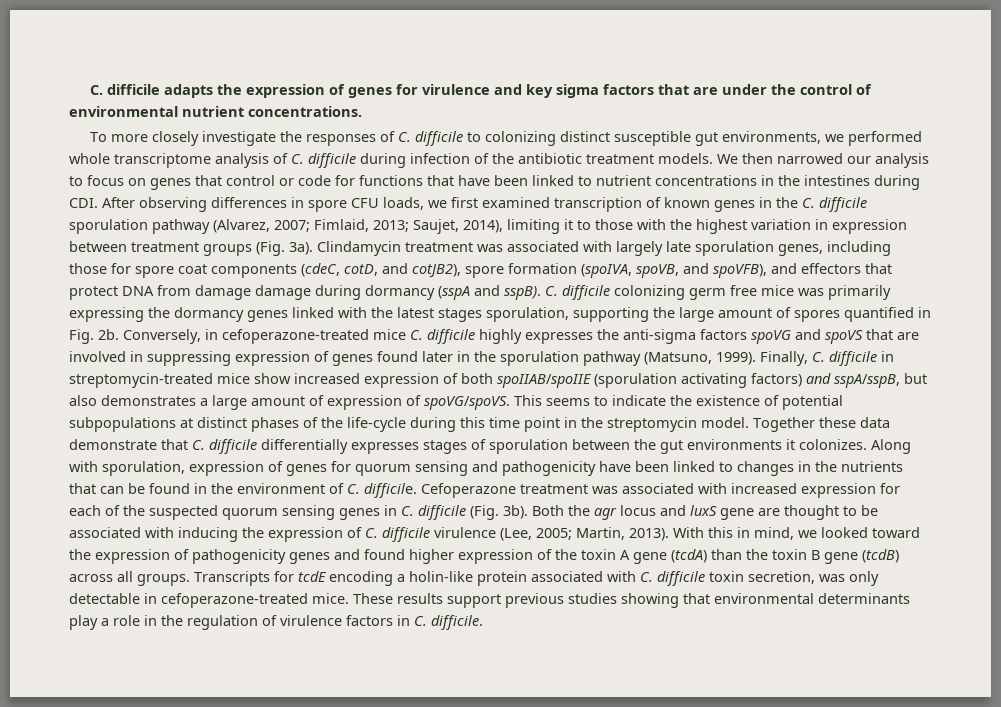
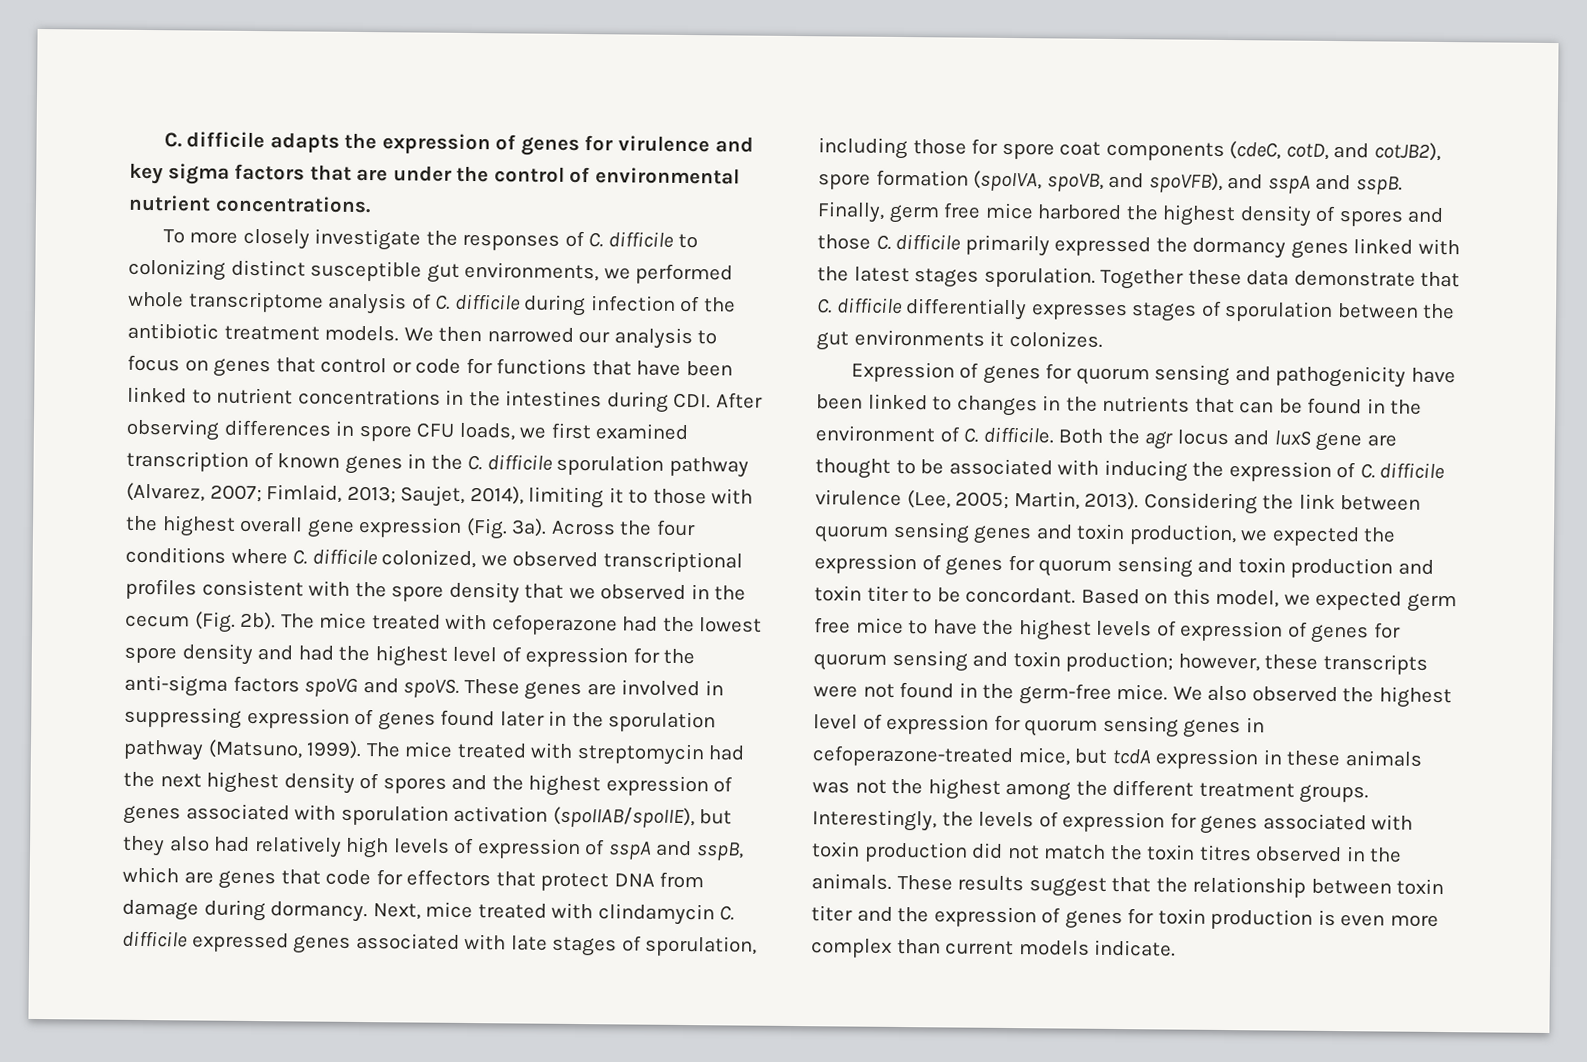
- Saujet, 2014), limiting it to those with the highest variation in expression between treatment groups (Fig. 3a). Clindamycin treatment was associated with largely late sporulation genes, including those for spore coat components (cdeC, cotD, and cotJB2), spore formation (spoIVA, spoVB, and spoVFB), and effectors that protect DNA from damage damage during dormancy (sspA and sspB). C. difficile colonizing germ free mice was primarily expressing the dormancy genes linked with the latest stages sporulation, supporting the large amount of spores quantified in Fig. 2b. Conversely, in cefoperazone-treated mice C. difficile highly expresses the anti-sigma factors spoVG and spoVS that are involved in suppressing expression of genes found later in the sporulation pathway (Matsuno, 1999). Finally, C. difficile in streptomycin-treated mice show increased expression of both spoIIAB/spoIIE (sporulation activating factors) and sspA/sspB, but also demonstrates a large amount of expression of spoVG/spoVS. This seems to indicate the existence of potential subpopulations at distinct phases of the life-cycle during this time point in the streptomycin model.
+ Saujet, 2014), limiting it to those with the highest overall gene expression (Fig. 3a). Across the four conditions where C. difficile colonized, we observed transcriptional profiles consistent with the spore density that we observed in the cecum (Fig. 2b). The mice treated with cefoperazone had the lowest spore density and had the highest level of expression for the anti-sigma factors spoVG and spoVS. These genes are involved in suppressing expression of genes found later in the sporulation pathway (Matsuno, 1999). The mice treated with streptomycin had the next highest density of spores and the highest expression of genes associated with sporulation activation (spoIIAB/spoIIE), but they also had relatively high levels of expression of sspA and sspB, which are genes that code for effectors that protect DNA from damage during dormancy. Next, mice treated with clindamycin C. difficile expressed genes associated with late stages of sporulation, including those for spore coat components (cdeC, cotD, and cotJB2), spore formation (spoIVA, spoVB, and spoVFB), and sspA and sspB. Finally, germ free mice harbored the highest density of spores and those C. difficile primarily expressed the dormancy genes linked with the latest stages sporulation.
- Together these data demonstrate that C. difficile differentially expresses stages of sporulation between the gut environments it colonizes. Along with sporulation, expression of genes for quorum sensing and pathogenicity have been linked to changes in the nutrients that can be found in the environment of C. difficile.
+ Together these data demonstrate that C. difficile differentially expresses stages of sporulation between the gut environments it colonizes.
+ Expression of genes for quorum sensing and pathogenicity have been linked to changes in the nutrients that can be found in the environment of C. difficile.
- Cefoperazone treatment was associated with increased expression for each of the suspected quorum sensing genes in C. difficile (Fig. 3b).
- With this in mind, we looked toward the expression of pathogenicity genes and found higher expression of the toxin A gene (tcdA) than the toxin B gene (tcdB) across all groups. Transcripts for tcdE encoding a holin-like protein associated with C. difficile toxin secretion, was only detectable in cefoperazone-treated mice. These results support previous studies showing that environmental determinants play a role in the regulation of virulence factors in C. difficile.
+ Considering the link between quorum sensing genes and toxin production, we expected the expression of genes for quorum sensing and toxin production and toxin titer to be concordant. Based on this model, we expected germ free mice to have the highest levels of expression of genes for quorum sensing and toxin production; however, these transcripts were not found in the germ-free mice. We also observed the highest level of expression for quorum sensing genes in cefoperazone-treated mice, but tcdA expression in these animals was not the highest among the different treatment groups. Interestingly, the levels of expression for genes associated with toxin production did not match the toxin titres observed in the animals. These results suggest that the relationship between toxin titer and the expression of genes for toxin production is even more complex than current models indicate.

